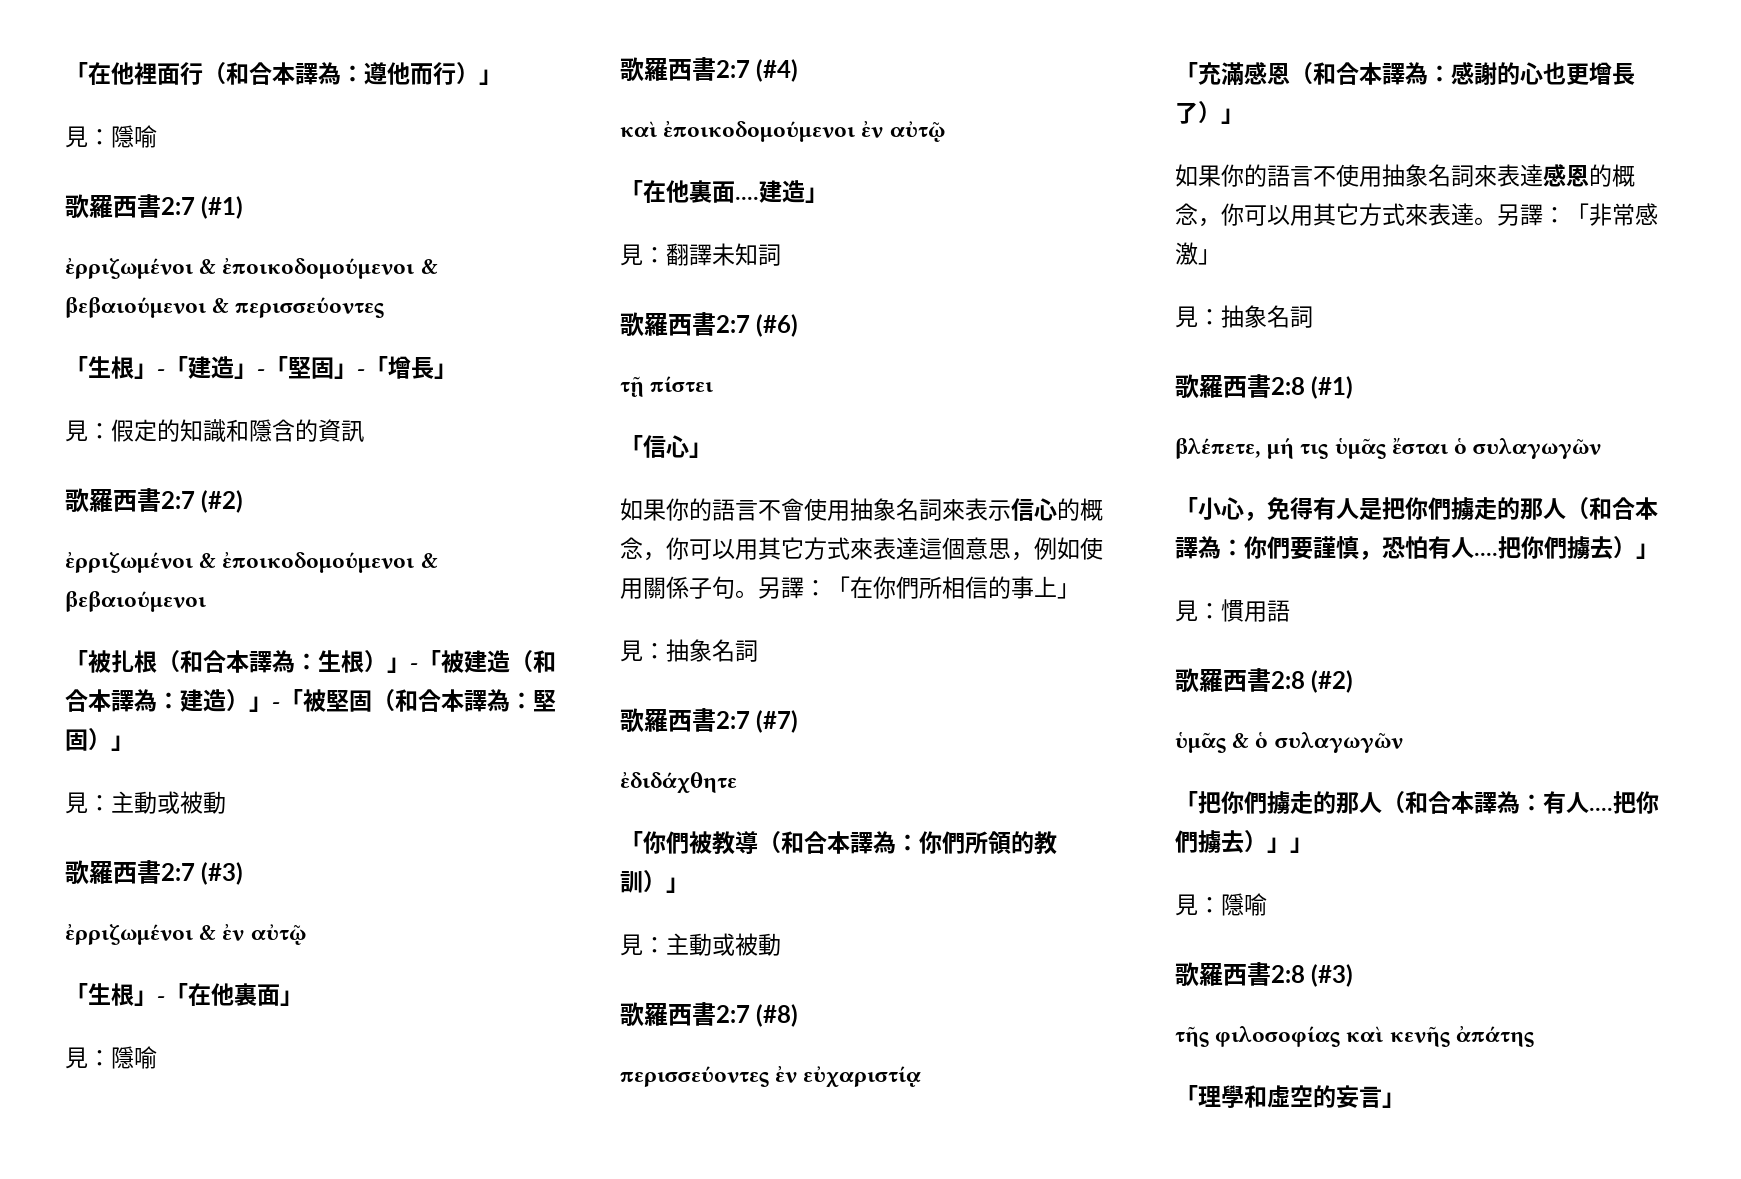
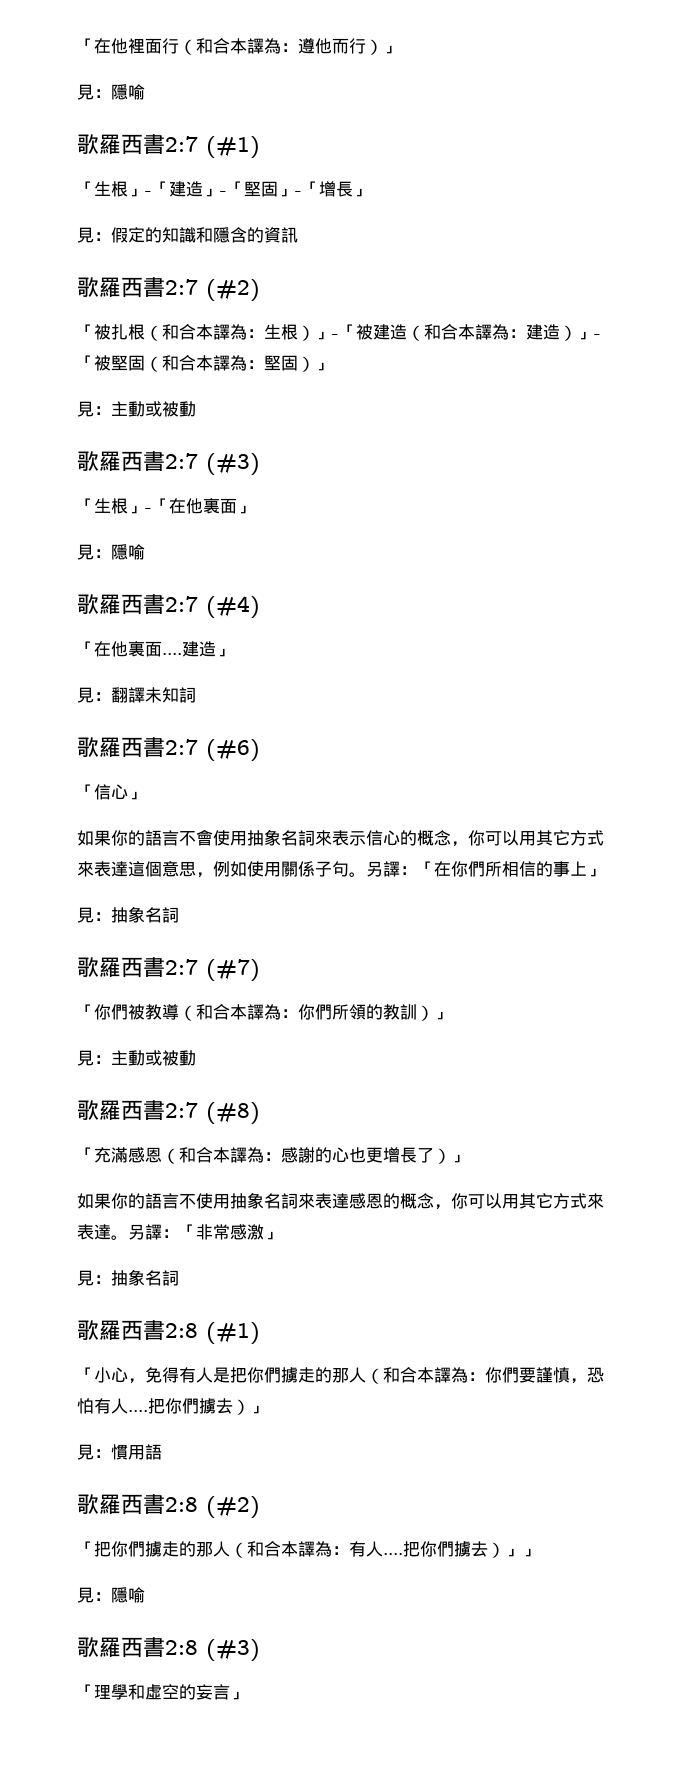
- ἐρριζωμένοι & ἐποικοδομούμενοι & βεβαιούμενοι & περισσεύοντες
  歌羅西書2:7 (#2)
- ἐρριζωμένοι & ἐποικοδομούμενοι & βεβαιούμενοι
- ἐρριζωμένοι & ἐν αὐτῷ
- καὶ ἐποικοδομούμενοι ἐν αὐτῷ
- τῇ πίστει
- ἐδιδάχθητε
- περισσεύοντες ἐν εὐχαριστίᾳ
- βλέπετε, μή τις ὑμᾶς ἔσται ὁ συλαγωγῶν
- ὑμᾶς & ὁ συλαγωγῶν
- τῆς φιλοσοφίας καὶ κενῆς ἀπάτης

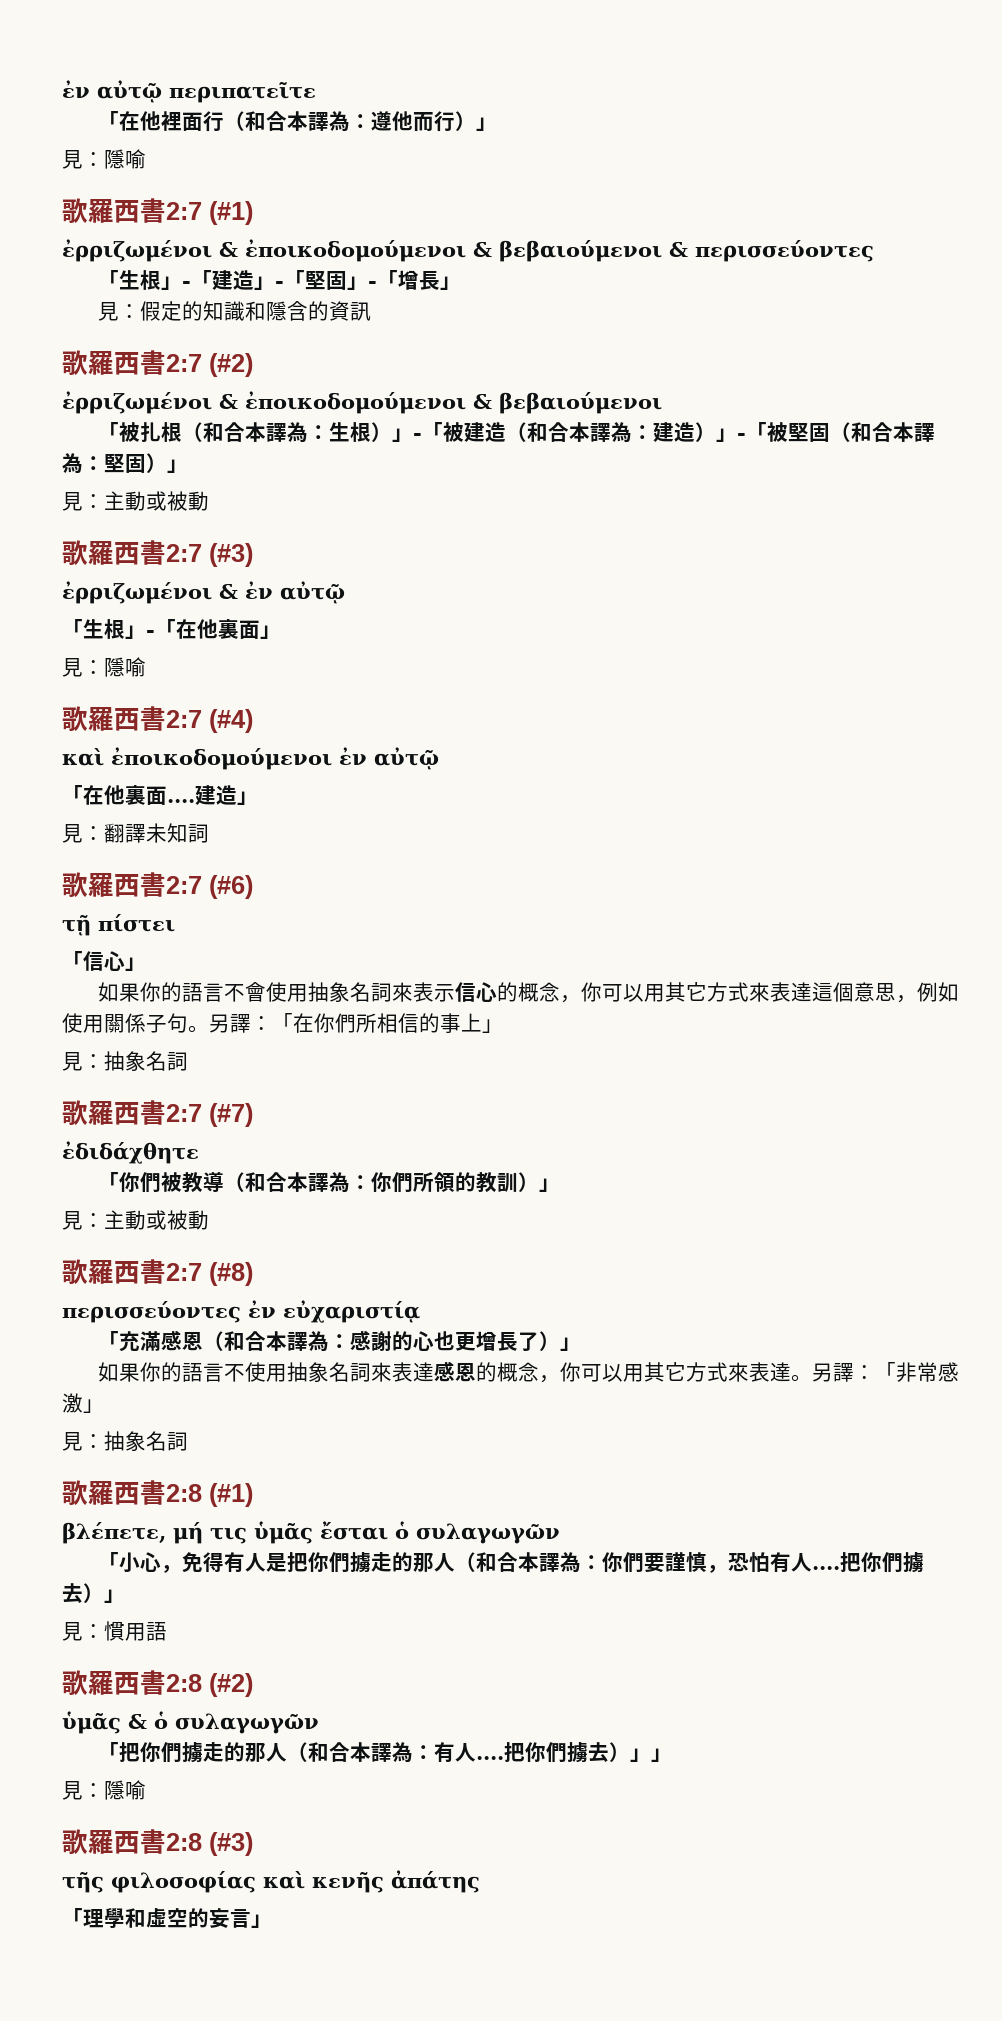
+ ἐν αὐτῷ περιπατεῖτε
+ ἐρριζωμένοι & ἐποικοδομούμενοι & βεβαιούμενοι & περισσεύοντες
  歌羅西書2:7 (#2)
+ ἐρριζωμένοι & ἐποικοδομούμενοι & βεβαιούμενοι
+ ἐρριζωμένοι & ἐν αὐτῷ
+ καὶ ἐποικοδομούμενοι ἐν αὐτῷ
+ τῇ πίστει
+ ἐδιδάχθητε
+ περισσεύοντες ἐν εὐχαριστίᾳ
+ βλέπετε, μή τις ὑμᾶς ἔσται ὁ συλαγωγῶν
+ ὑμᾶς & ὁ συλαγωγῶν
+ τῆς φιλοσοφίας καὶ κενῆς ἀπάτης

